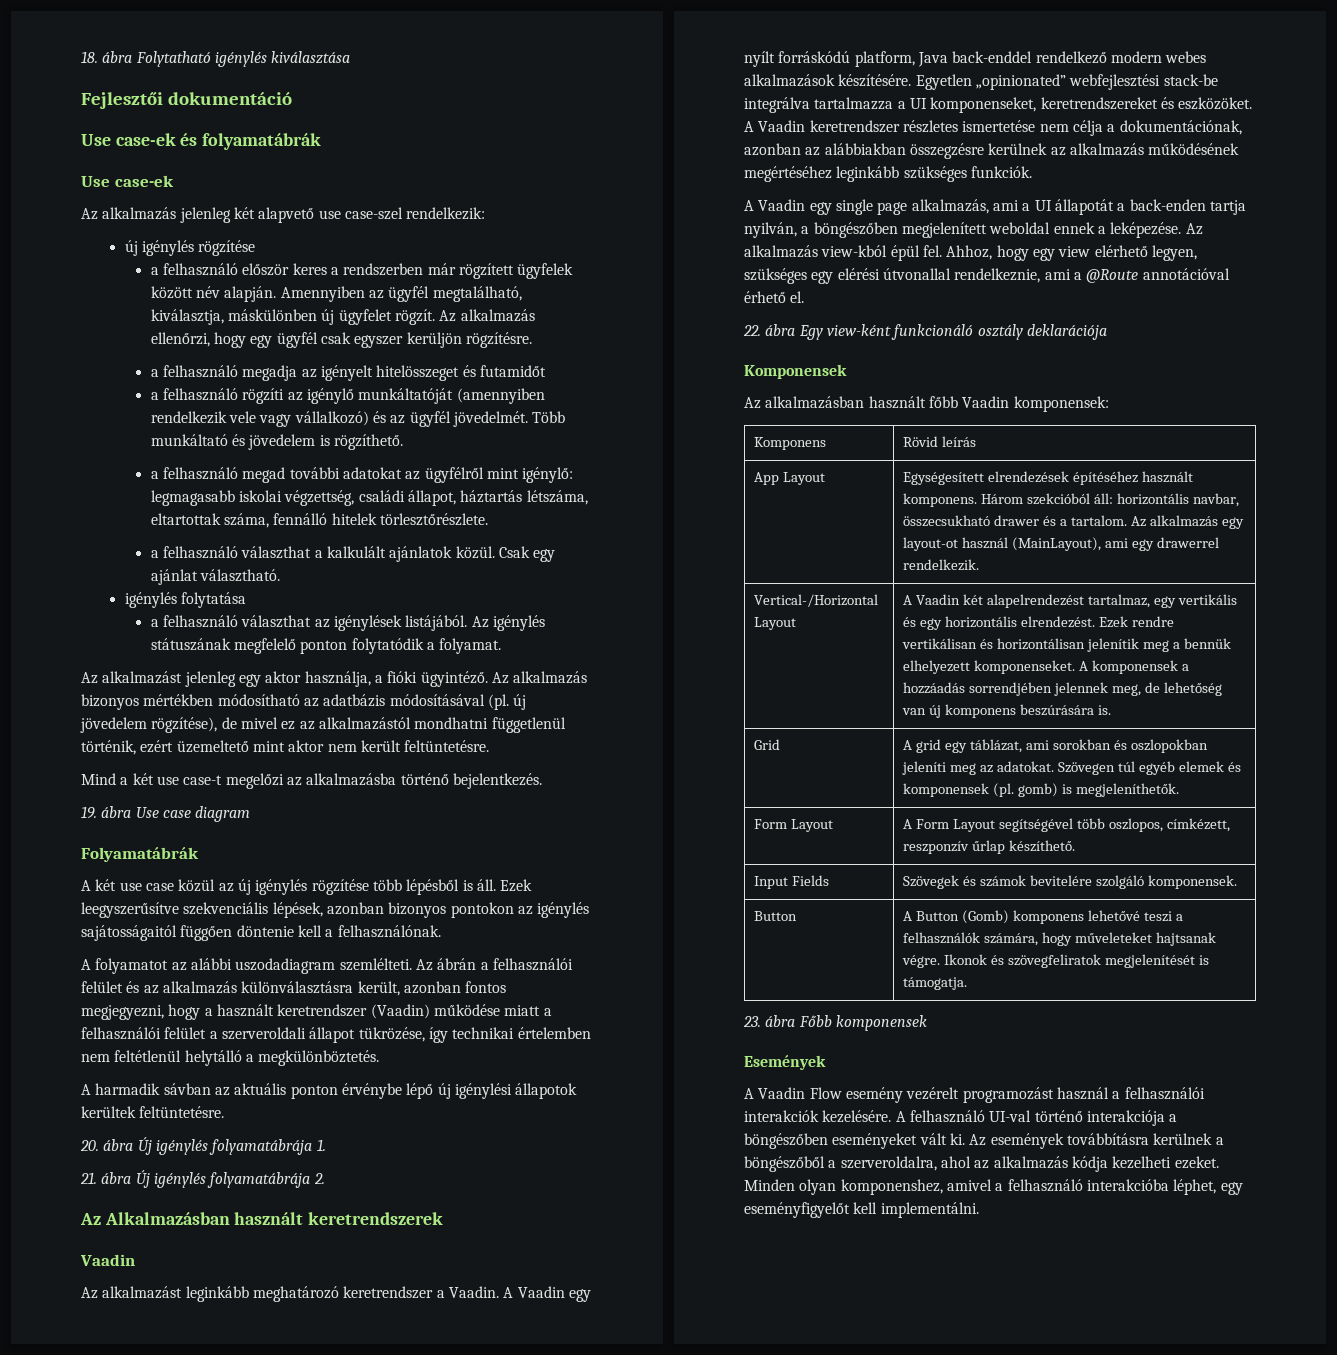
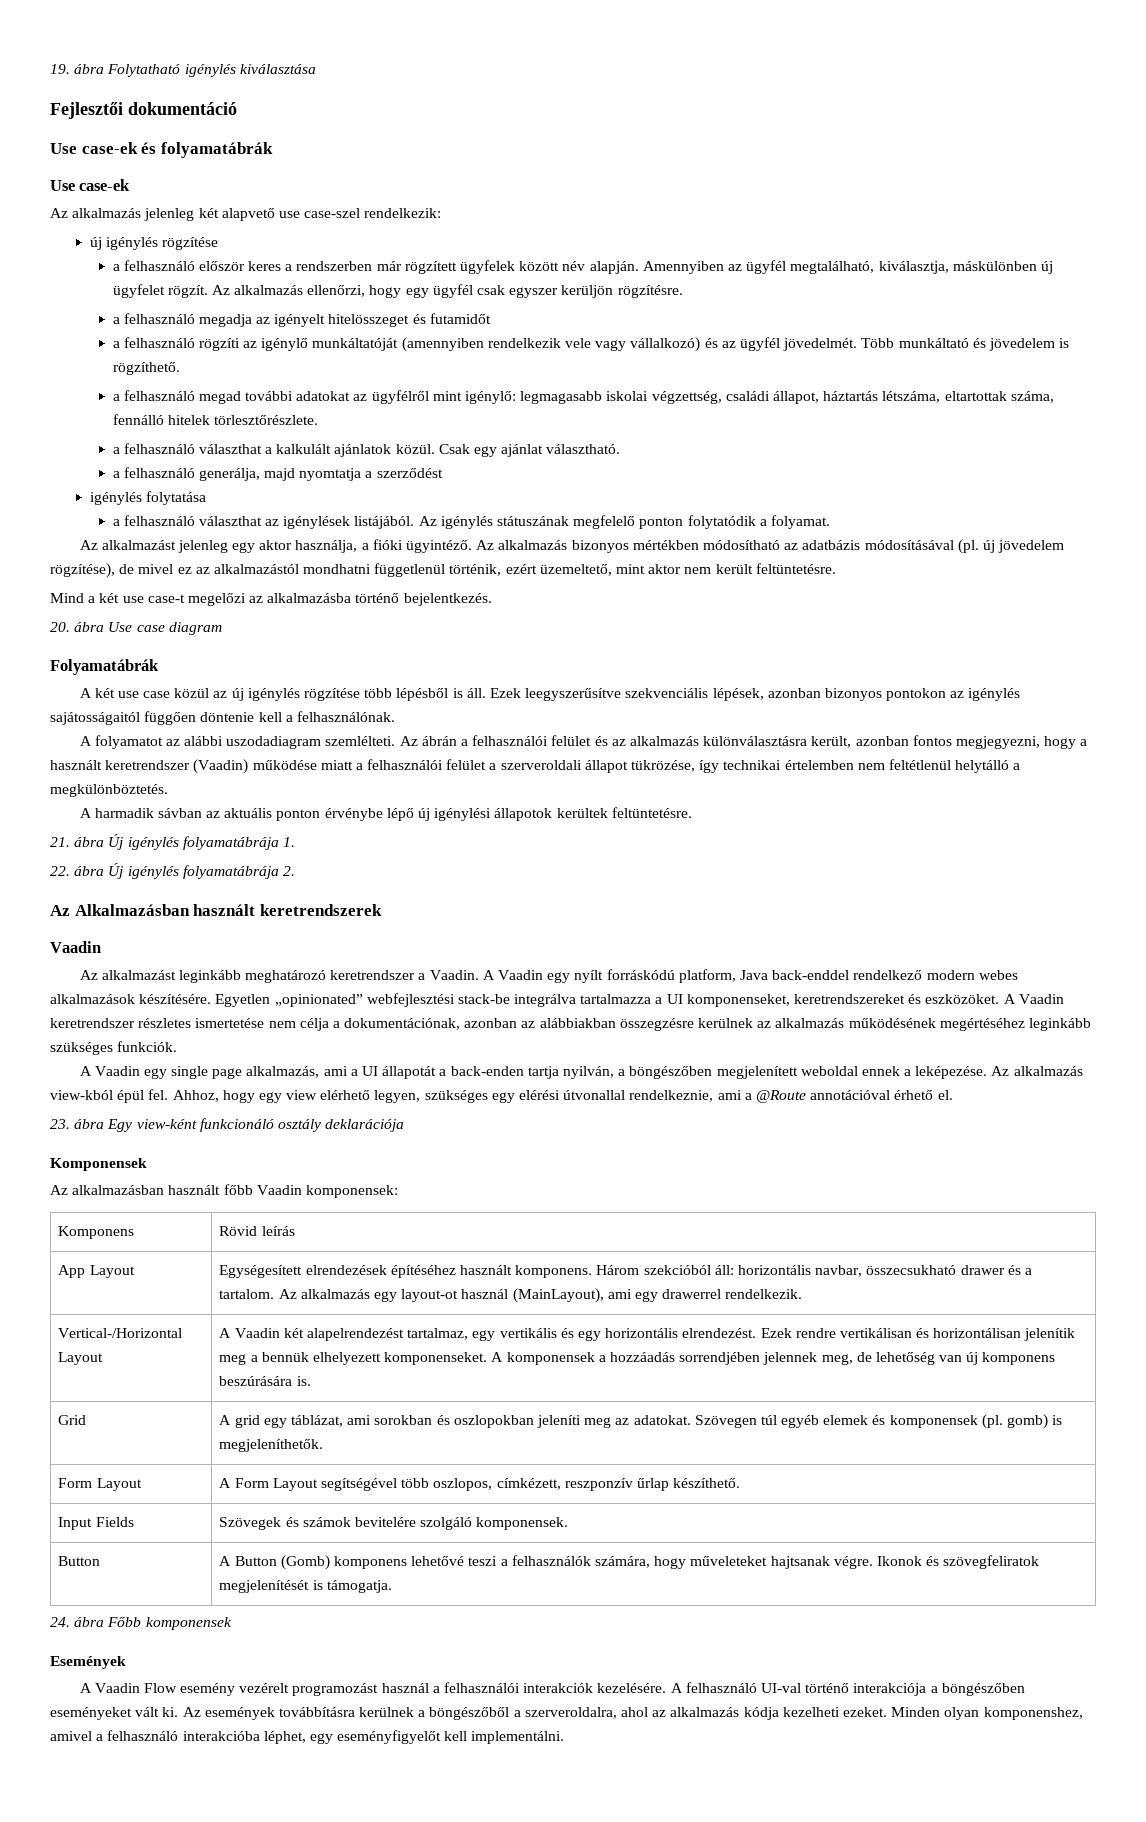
- 18. ábra Folytatható igénylés kiválasztása
+ 19. ábra Folytatható igénylés kiválasztása
+ a felhasználó generálja, majd nyomtatja a szerződést
- Az alkalmazás bizonyos mértékben módosítható az adatbázis módosításával (pl. új jövedelem rögzítése), de mivel ez az alkalmazástól mondhatni függetlenül történik, ezért üzemeltető mint aktor nem került feltüntetésre.
+ Az alkalmazás bizonyos mértékben módosítható az adatbázis módosításával (pl. új jövedelem rögzítése), de mivel ez az alkalmazástól mondhatni függetlenül történik, ezért üzemeltető, mint aktor nem került feltüntetésre.
- 19. ábra Use case diagram
+ 20. ábra Use case diagram
- 20. ábra Új igénylés folyamatábrája 1.
+ 21. ábra Új igénylés folyamatábrája 1.
- 21. ábra Új igénylés folyamatábrája 2.
+ 22. ábra Új igénylés folyamatábrája 2.
- 22. ábra Egy view-ként funkcionáló osztály deklarációja
+ 23. ábra Egy view-ként funkcionáló osztály deklarációja
- 23. ábra Főbb komponensek
+ 24. ábra Főbb komponensek

